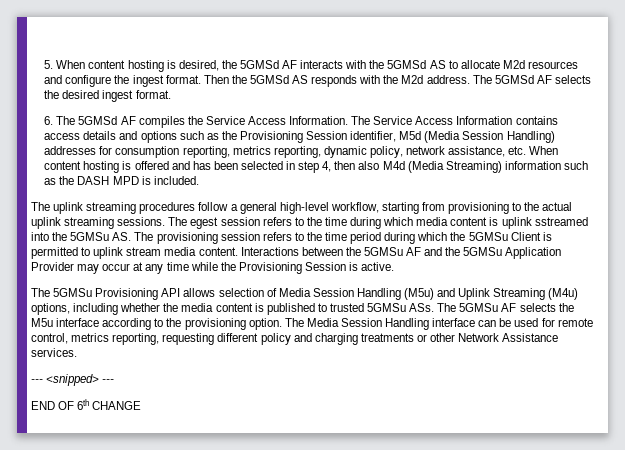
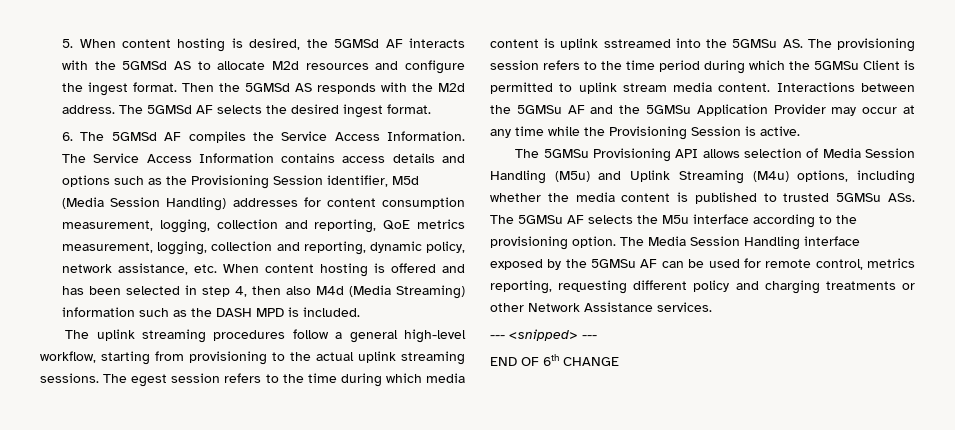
- The Service Access Information contains access details and options such as the Provisioning Session identifier, M5d (Media Session Handling) addresses for consumption reporting, metrics reporting, dynamic policy, network assistance, etc. When content hosting is offered and has been selected in step 4, then also M4d (Media Streaming) information such as the DASH MPD is included.
+ The Service Access Information contains access details and options such as the Provisioning Session identifier, M5d (Media Session Handling) addresses for content consumption measurement, logging, collection and reporting, QoE metrics measurement, logging, collection and reporting, dynamic policy, network assistance, etc. When content hosting is offered and has been selected in step 4, then also M4d (Media Streaming) information such as the DASH MPD is included.
- The Media Session Handling interface can be used for remote control, metrics reporting, requesting different policy and charging treatments or other Network Assistance services.
+ The Media Session Handling interface exposed by the 5GMSu AF can be used for remote control, metrics reporting, requesting different policy and charging treatments or other Network Assistance services.

